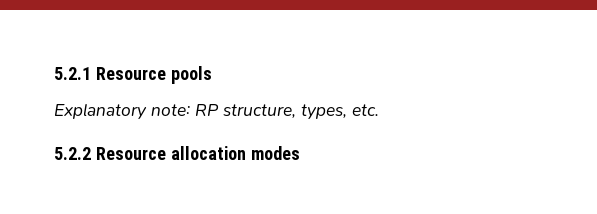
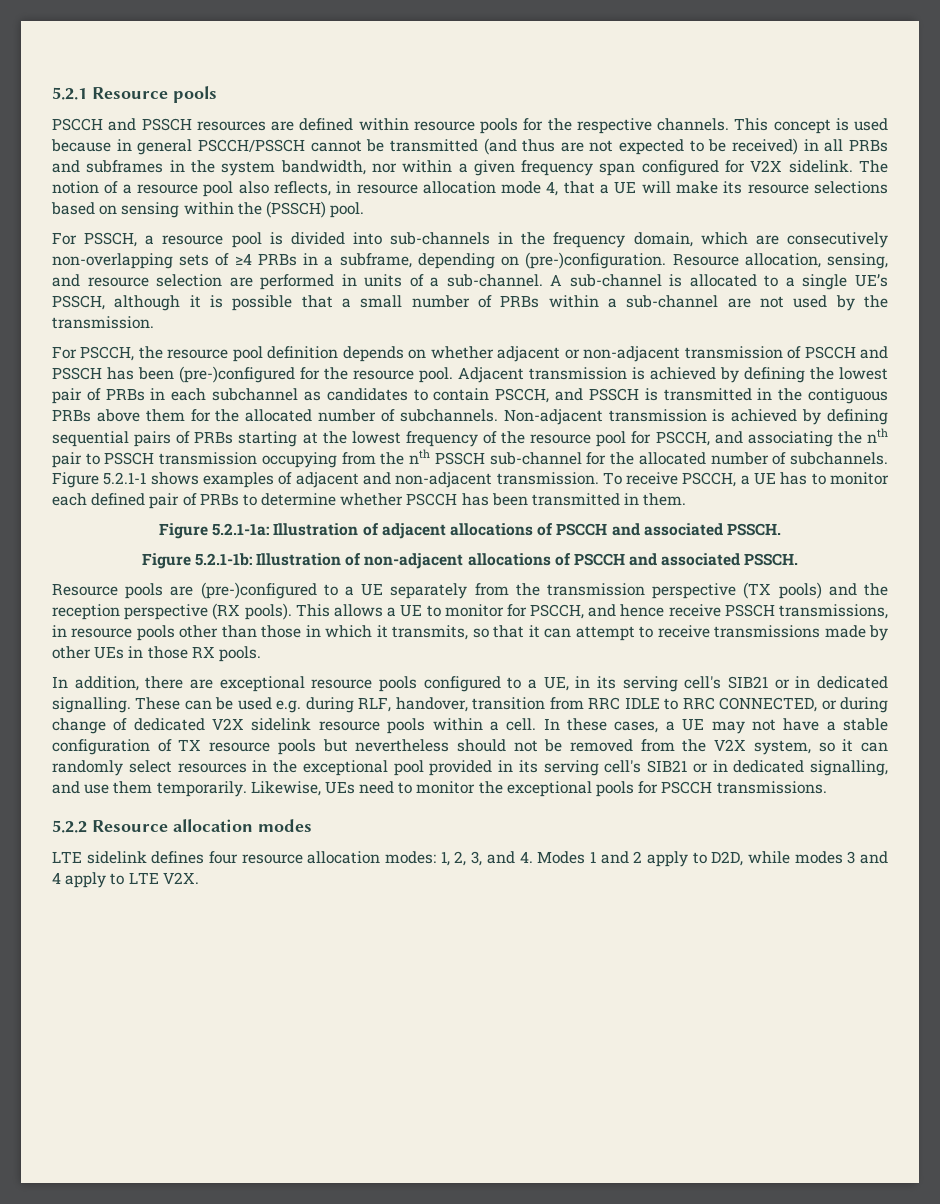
- Explanatory note: RP structure, types, etc.
+ PSCCH and PSSCH resources are defined within resource pools for the respective channels. This concept is used because in general PSCCH/PSSCH cannot be transmitted (and thus are not expected to be received) in all PRBs and subframes in the system bandwidth, nor within a given frequency span configured for V2X sidelink. The notion of a resource pool also reflects, in resource allocation mode 4, that a UE will make its resource selections based on sensing within the (PSSCH) pool.
+ For PSSCH, a resource pool is divided into sub-channels in the frequency domain, which are consecutively non-overlapping sets of ≥4 PRBs in a subframe, depending on (pre-)configuration. Resource allocation, sensing, and resource selection are performed in units of a sub-channel. A sub-channel is allocated to a single UE’s PSSCH, although it is possible that a small number of PRBs within a sub-channel are not used by the transmission.
+ For PSCCH, the resource pool definition depends on whether adjacent or non-adjacent transmission of PSCCH and PSSCH has been (pre-)configured for the resource pool. Adjacent transmission is achieved by defining the lowest pair of PRBs in each subchannel as candidates to contain PSCCH, and PSSCH is transmitted in the contiguous PRBs above them for the allocated number of subchannels. Non-adjacent transmission is achieved by defining sequential pairs of PRBs starting at the lowest frequency of the resource pool for PSCCH, and associating the nth pair to PSSCH transmission occupying from the nth PSSCH sub-channel for the allocated number of subchannels. Figure 5.2.1-1 shows examples of adjacent and non-adjacent transmission. To receive PSCCH, a UE has to monitor each defined pair of PRBs to determine whether PSCCH has been transmitted in them.
+ Figure 5.2.1-1a: Illustration of adjacent allocations of PSCCH and associated PSSCH.
+ Figure 5.2.1-1b: Illustration of non-adjacent allocations of PSCCH and associated PSSCH.
+ Resource pools are (pre-)configured to a UE separately from the transmission perspective (TX pools) and the reception perspective (RX pools). This allows a UE to monitor for PSCCH, and hence receive PSSCH transmissions, in resource pools other than those in which it transmits, so that it can attempt to receive transmissions made by other UEs in those RX pools.
+ In addition, there are exceptional resource pools configured to a UE, in its serving cell's SIB21 or in dedicated signalling. These can be used e.g. during RLF, handover, transition from RRC IDLE to RRC CONNECTED, or during change of dedicated V2X sidelink resource pools within a cell. In these cases, a UE may not have a stable configuration of TX resource pools but nevertheless should not be removed from the V2X system, so it can randomly select resources in the exceptional pool provided in its serving cell's SIB21 or in dedicated signalling, and use them temporarily. Likewise, UEs need to monitor the exceptional pools for PSCCH transmissions.
  5.2.2 Resource allocation modes
+ LTE sidelink defines four resource allocation modes: 1, 2, 3, and 4. Modes 1 and 2 apply to D2D, while modes 3 and 4 apply to LTE V2X.

